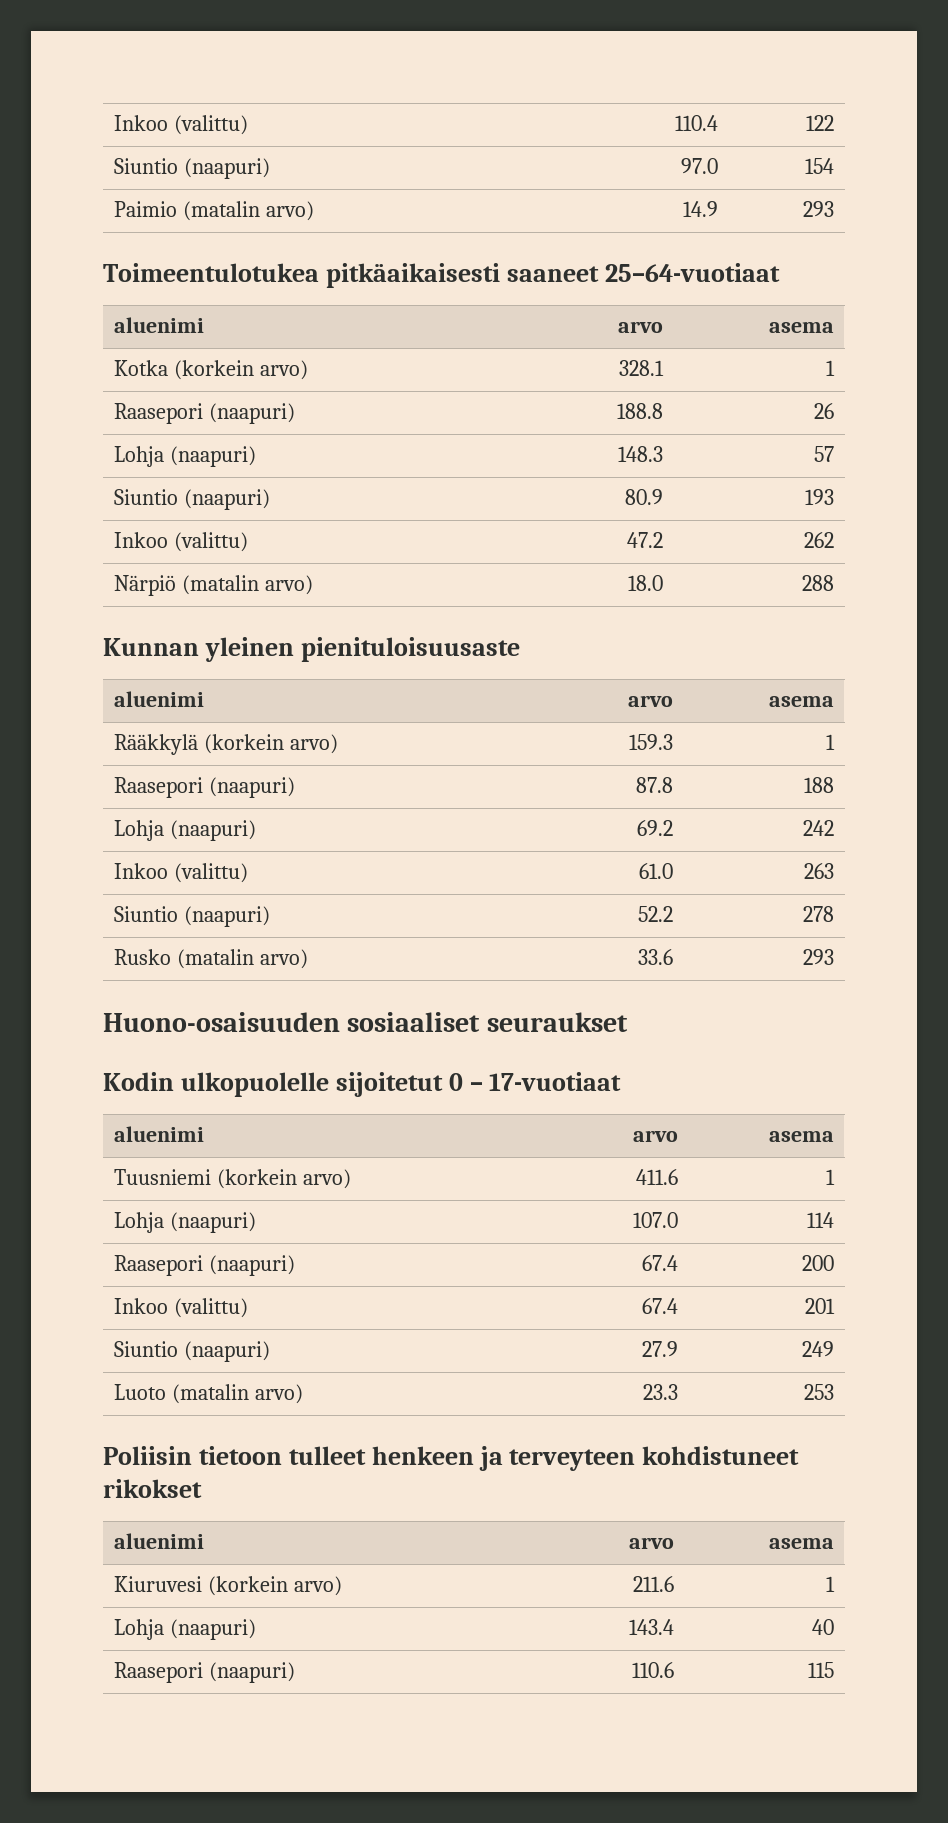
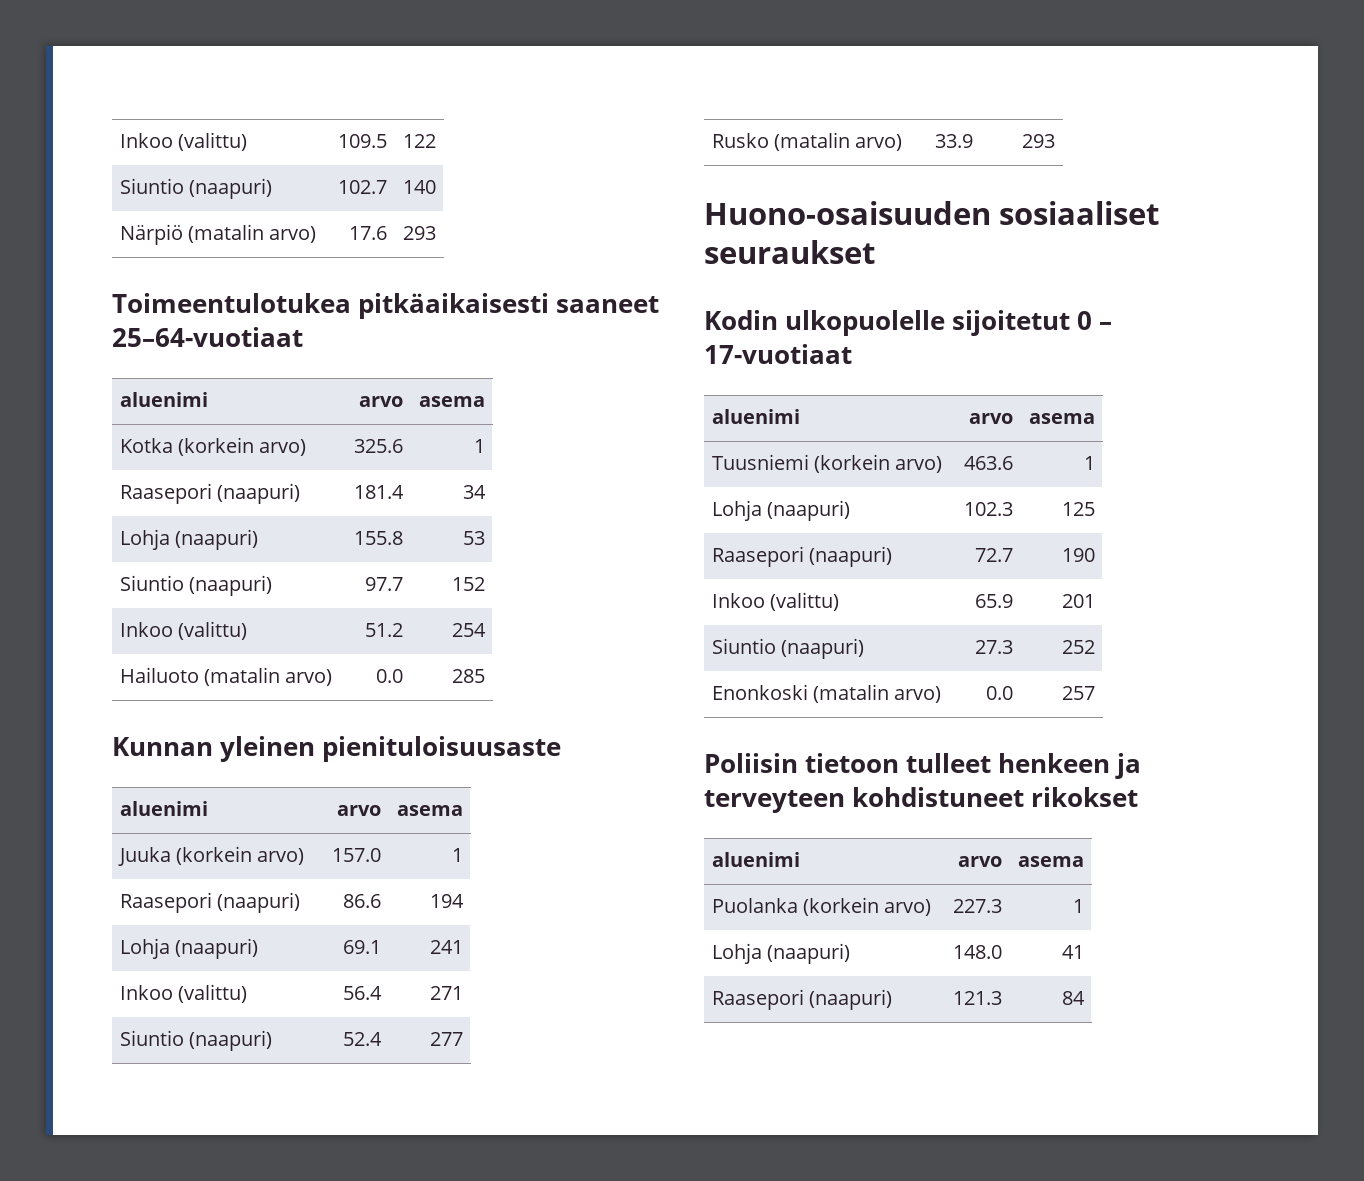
- Inkoo (valittu) | 110.4 | 122
+ Inkoo (valittu) | 109.5 | 122
- Siuntio (naapuri) | 97.0 | 154
- Paimio (matalin arvo) | 14.9 | 293
+ Siuntio (naapuri) | 102.7 | 140
+ Närpiö (matalin arvo) | 17.6 | 293
- Kotka (korkein arvo) | 328.1 | 1
- Raasepori (naapuri) | 188.8 | 26
- Lohja (naapuri) | 148.3 | 57
- Siuntio (naapuri) | 80.9 | 193
- Inkoo (valittu) | 47.2 | 262
- Närpiö (matalin arvo) | 18.0 | 288
+ Kotka (korkein arvo) | 325.6 | 1
+ Raasepori (naapuri) | 181.4 | 34
+ Lohja (naapuri) | 155.8 | 53
+ Siuntio (naapuri) | 97.7 | 152
+ Inkoo (valittu) | 51.2 | 254
+ Hailuoto (matalin arvo) | 0.0 | 285
- Rääkkylä (korkein arvo) | 159.3 | 1
- Raasepori (naapuri) | 87.8 | 188
- Lohja (naapuri) | 69.2 | 242
- Inkoo (valittu) | 61.0 | 263
- Siuntio (naapuri) | 52.2 | 278
+ Juuka (korkein arvo) | 157.0 | 1
+ Raasepori (naapuri) | 86.6 | 194
+ Lohja (naapuri) | 69.1 | 241
+ Inkoo (valittu) | 56.4 | 271
+ Siuntio (naapuri) | 52.4 | 277
- Rusko (matalin arvo) | 33.6 | 293
+ Rusko (matalin arvo) | 33.9 | 293
- Tuusniemi (korkein arvo) | 411.6 | 1
- Lohja (naapuri) | 107.0 | 114
- Raasepori (naapuri) | 67.4 | 200
- Inkoo (valittu) | 67.4 | 201
+ Tuusniemi (korkein arvo) | 463.6 | 1
+ Lohja (naapuri) | 102.3 | 125
+ Raasepori (naapuri) | 72.7 | 190
+ Inkoo (valittu) | 65.9 | 201
- Siuntio (naapuri) | 27.9 | 249
- Luoto (matalin arvo) | 23.3 | 253
+ Siuntio (naapuri) | 27.3 | 252
+ Enonkoski (matalin arvo) | 0.0 | 257
- Kiuruvesi (korkein arvo) | 211.6 | 1
- Lohja (naapuri) | 143.4 | 40
- Raasepori (naapuri) | 110.6 | 115
+ Puolanka (korkein arvo) | 227.3 | 1
+ Lohja (naapuri) | 148.0 | 41
+ Raasepori (naapuri) | 121.3 | 84

